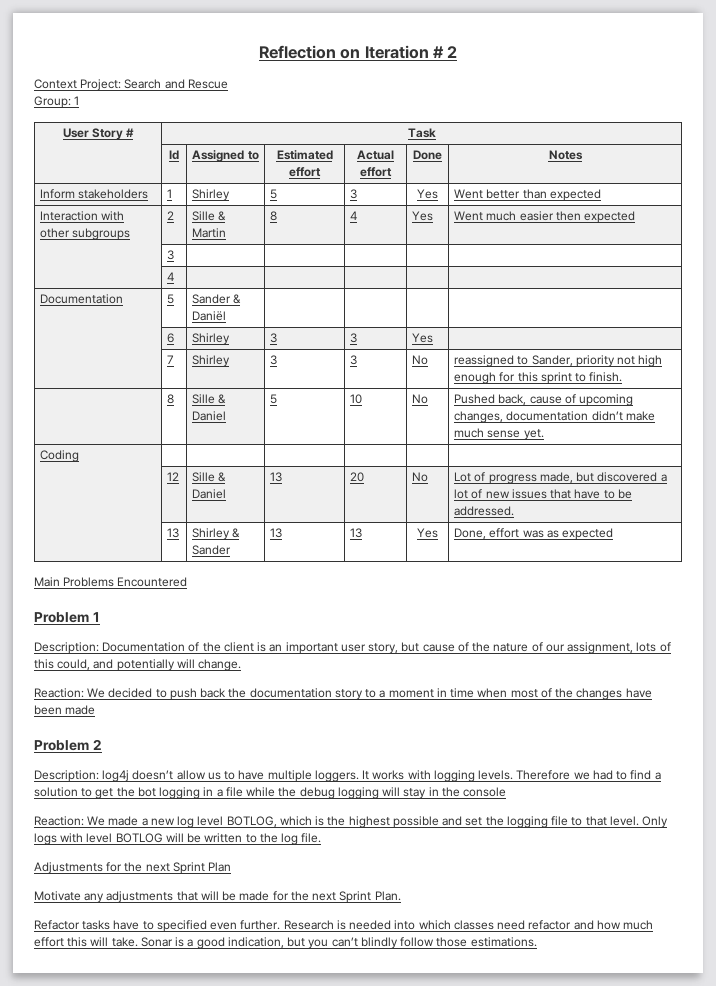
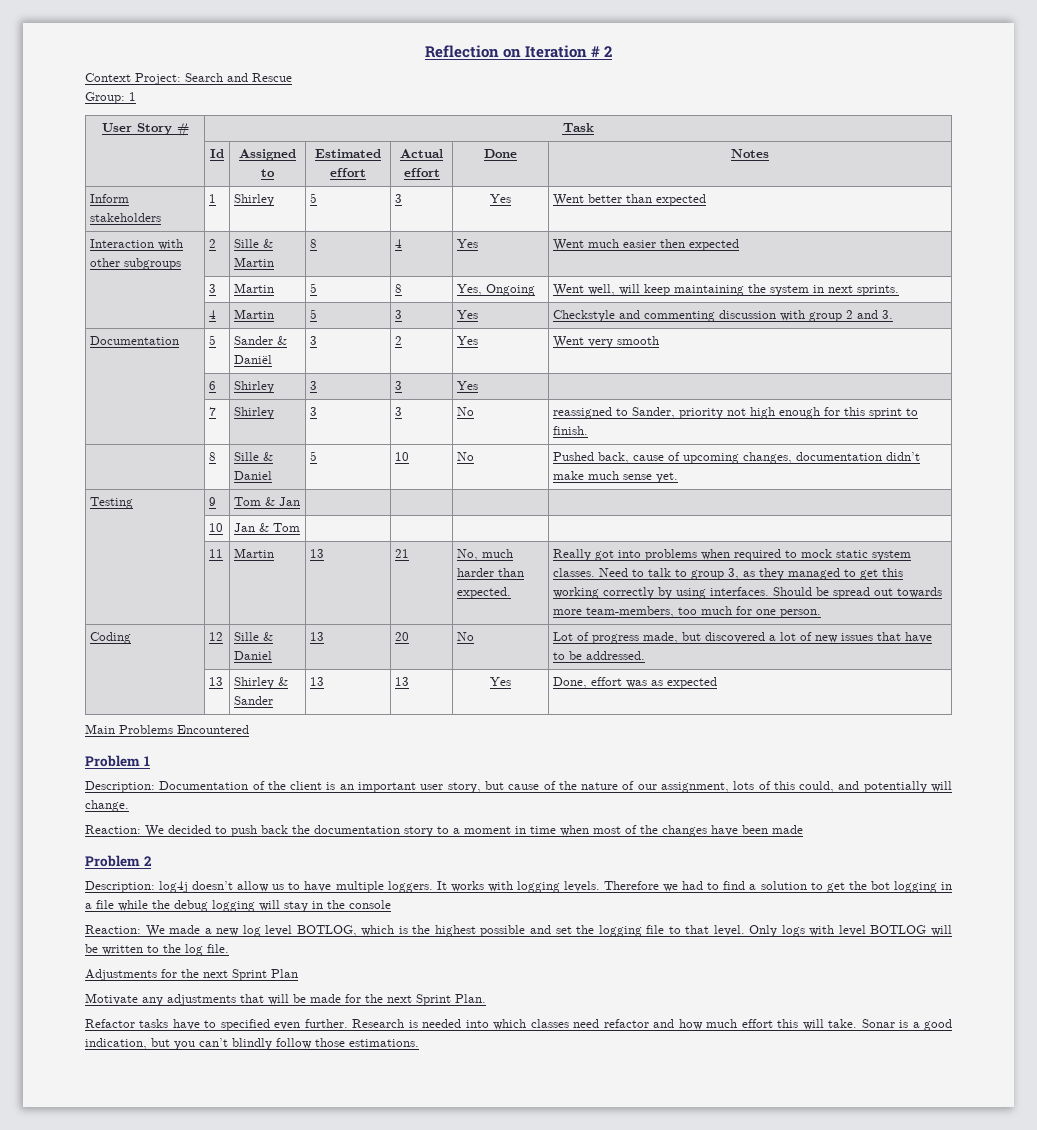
- | 3 | | | | |
- | 4 | | | | |
+ | 3 | Martin | 5 | 8 | Yes, Ongoing | Went well, will keep maintaining the system in next sprints.
+ | 4 | Martin | 5 | 3 | Yes | Checkstyle and commenting discussion with group 2 and 3.
- Documentation | 5 | Sander & Daniël | | | |
+ Documentation | 5 | Sander & Daniël | 3 | 2 | Yes | Went very smooth
- Coding | | | | | |
- | 12 | Sille & Daniel | 13 | 20 | No | Lot of progress made, but discovered a lot of new issues that have to be addressed.
+ Testing | 9 | Tom & Jan | | | |
+ | 10 | Jan & Tom | | | |
+ | 11 | Martin | 13 | 21 | No, much harder than expected. | Really got into problems when required to mock static system classes. Need to talk to group 3, as they managed to get this working correctly by using interfaces. Should be spread out towards more team-members, too much for one person.
+ Coding | 12 | Sille & Daniel | 13 | 20 | No | Lot of progress made, but discovered a lot of new issues that have to be addressed.

